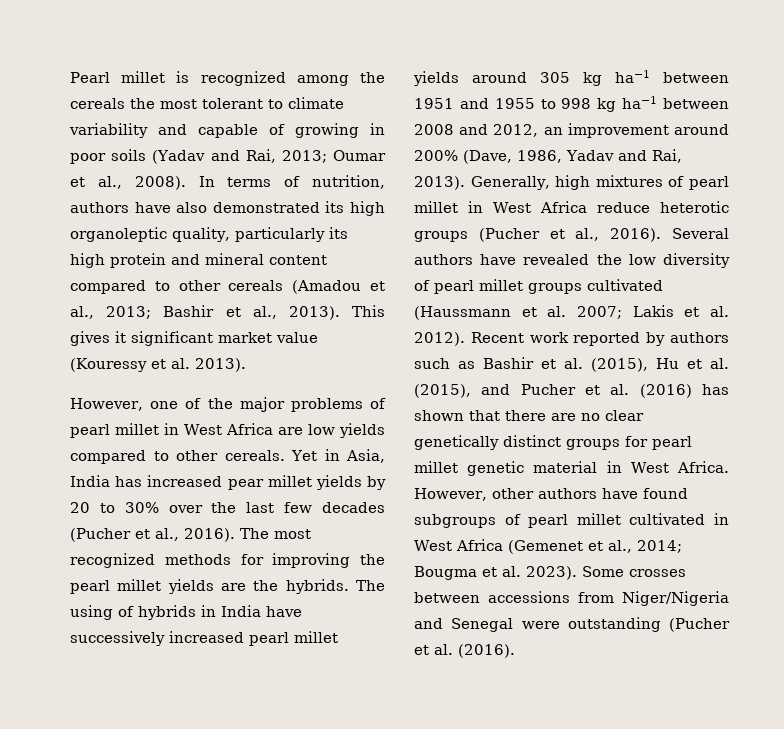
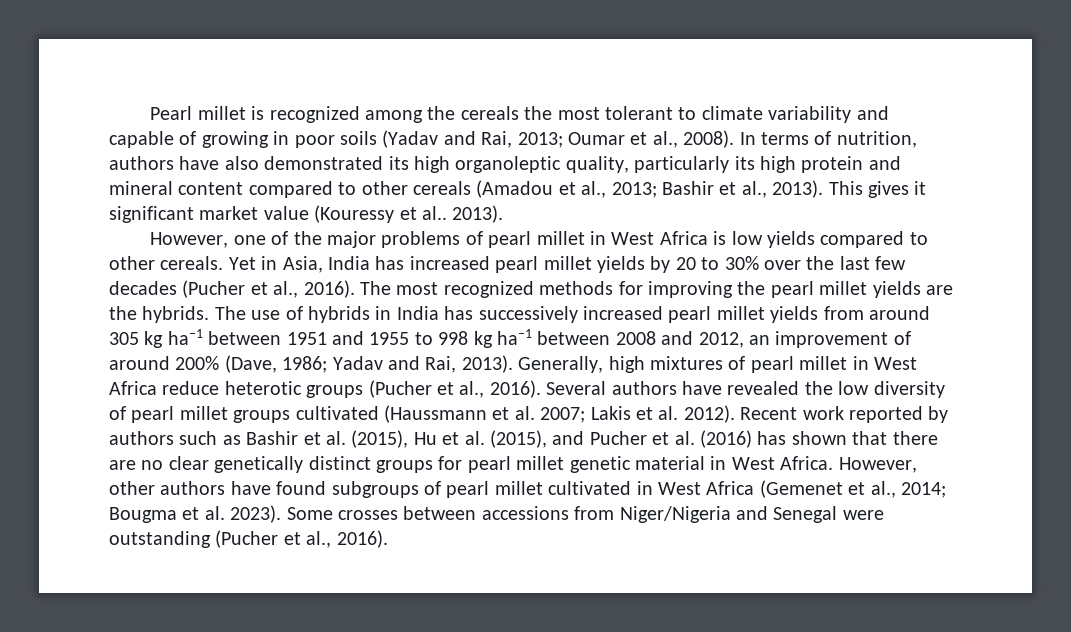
- This gives it significant market value (Kouressy et al. 2013).
+ This gives it significant market value (Kouressy et al.. 2013).
- However, one of the major problems of pearl millet in West Africa are low yields compared to other cereals.
+ However, one of the major problems of pearl millet in West Africa is low yields compared to other cereals.
- Yet in Asia, India has increased pear millet yields by 20 to 30% over the last few decades (Pucher et al., 2016).
+ Yet in Asia, India has increased pearl millet yields by 20 to 30% over the last few decades (Pucher et al., 2016).
- The using of hybrids in India have successively increased pearl millet yields around 305 kg ha−1 between 1951 and 1955 to 998 kg ha−1 between 2008 and 2012, an improvement around 200% (Dave, 1986, Yadav and Rai, 2013).
+ The use of hybrids in India has successively increased pearl millet yields from around 305 kg ha−1 between 1951 and 1955 to 998 kg ha−1 between 2008 and 2012, an improvement of around 200% (Dave, 1986; Yadav and Rai, 2013).
- Some crosses between accessions from Niger/Nigeria and Senegal were outstanding (Pucher et al. (2016).
+ Some crosses between accessions from Niger/Nigeria and Senegal were outstanding (Pucher et al., 2016).

